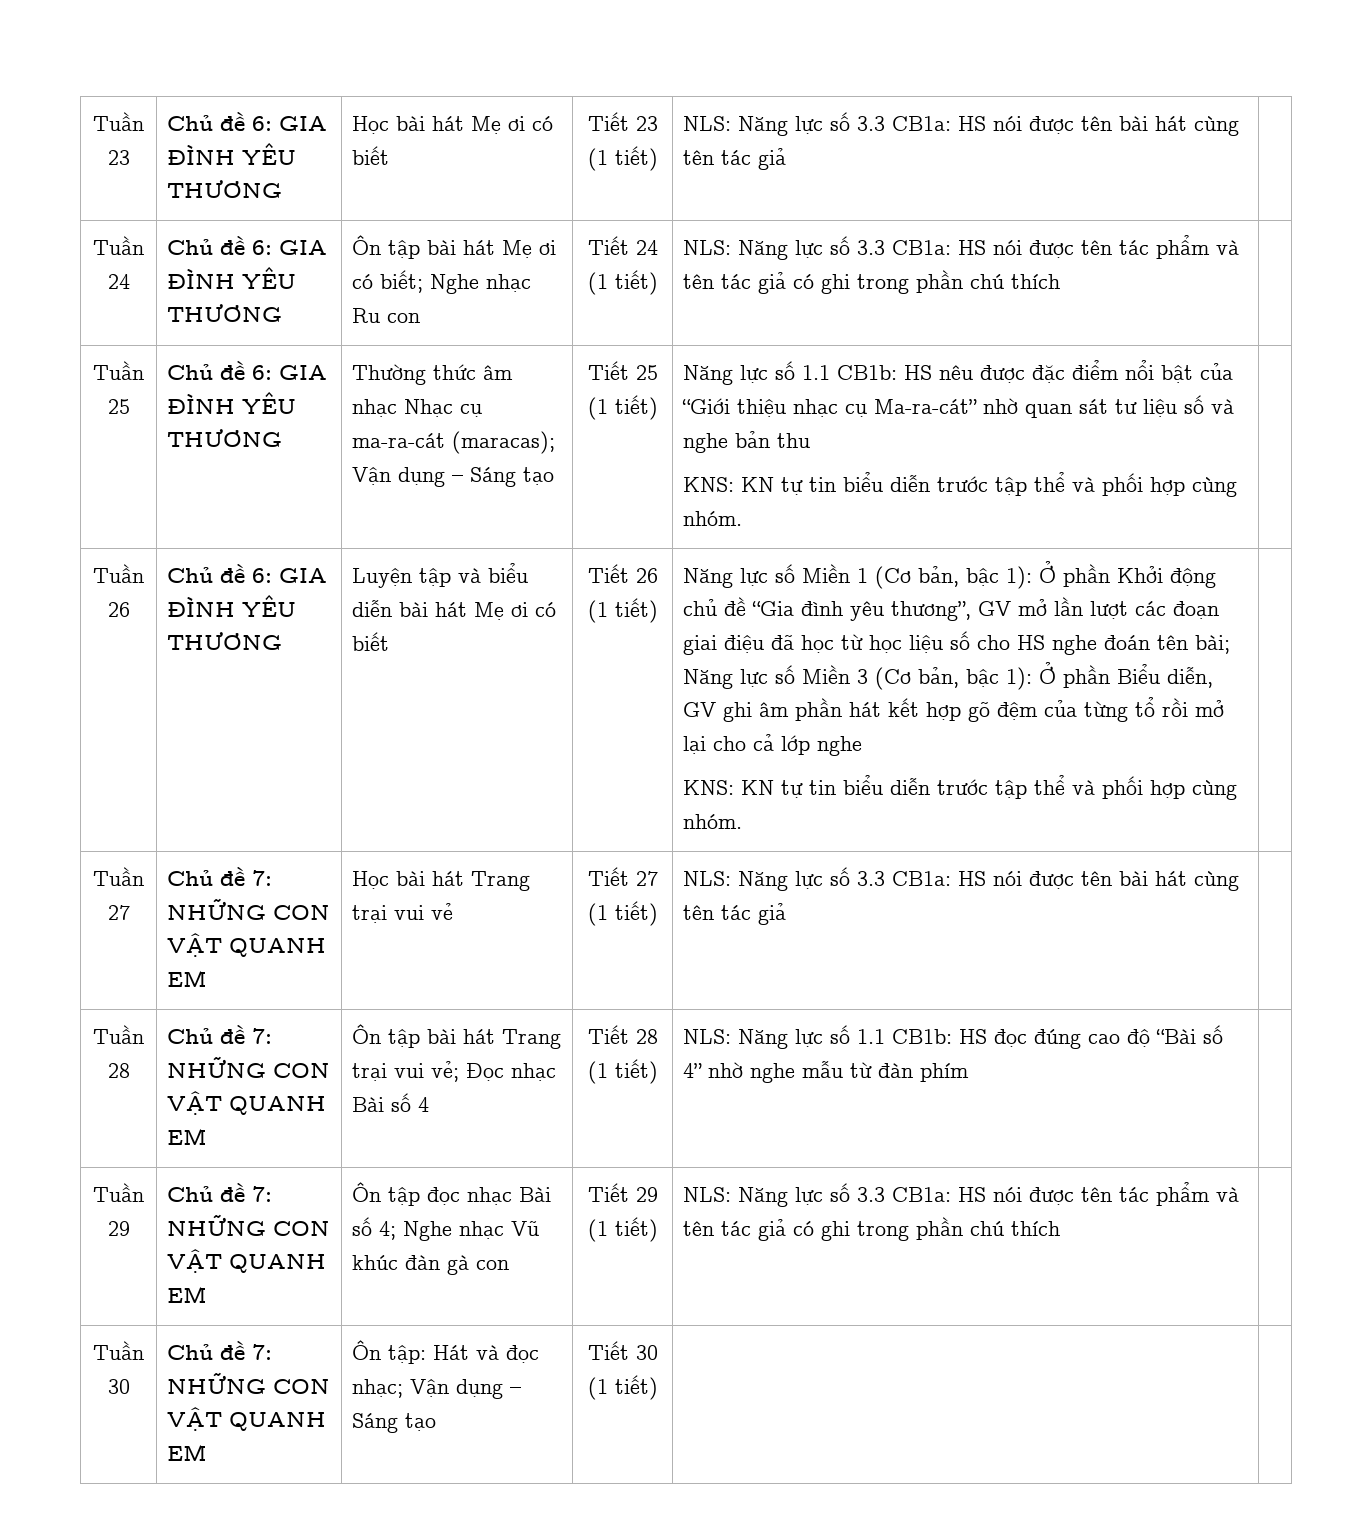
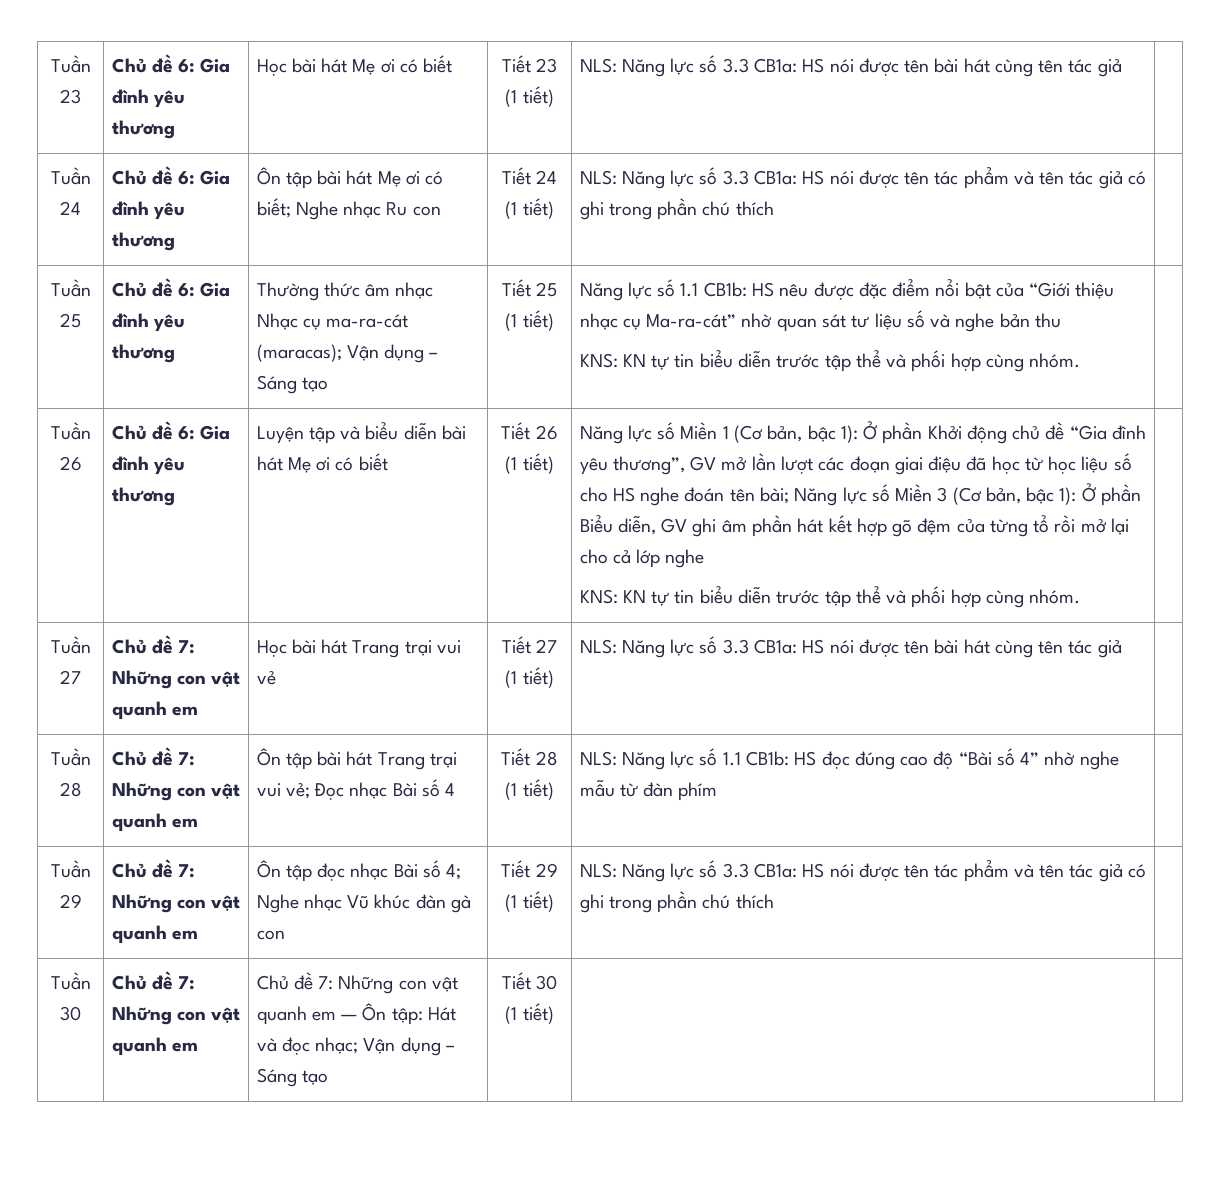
- Tuần 23 | Chủ đề 6: GIA ĐÌNH YÊU THƯƠNG | Học bài hát Mẹ ơi có biết | Tiết 23 (1 tiết) | NLS: Năng lực số 3.3 CB1a: HS nói được tên bài hát cùng tên tác giả |
+ Tuần 23 | Chủ đề 6: Gia đình yêu thương | Học bài hát Mẹ ơi có biết | Tiết 23 (1 tiết) | NLS: Năng lực số 3.3 CB1a: HS nói được tên bài hát cùng tên tác giả |
- Tuần 24 | Chủ đề 6: GIA ĐÌNH YÊU THƯƠNG
+ Tuần 24 | Chủ đề 6: Gia đình yêu thương
- Tuần 25 | Chủ đề 6: GIA ĐÌNH YÊU THƯƠNG
+ Tuần 25 | Chủ đề 6: Gia đình yêu thương
- Tuần 26 | Chủ đề 6: GIA ĐÌNH YÊU THƯƠNG
+ Tuần 26 | Chủ đề 6: Gia đình yêu thương
- Tuần 27 | Chủ đề 7: NHỮNG CON VẬT QUANH EM | Học bài hát Trang trại vui vẻ | Tiết 27 (1 tiết) | NLS: Năng lực số 3.3 CB1a: HS nói được tên bài hát cùng tên tác giả |
+ Tuần 27 | Chủ đề 7: Những con vật quanh em | Học bài hát Trang trại vui vẻ | Tiết 27 (1 tiết) | NLS: Năng lực số 3.3 CB1a: HS nói được tên bài hát cùng tên tác giả |
- Tuần 28 | Chủ đề 7: NHỮNG CON VẬT QUANH EM
+ Tuần 28 | Chủ đề 7: Những con vật quanh em
- Tuần 29 | Chủ đề 7: NHỮNG CON VẬT QUANH EM
+ Tuần 29 | Chủ đề 7: Những con vật quanh em
- Tuần 30 | Chủ đề 7: NHỮNG CON VẬT QUANH EM | Ôn tập: Hát và đọc nhạc; Vận dụng – Sáng tạo | Tiết 30 (1 tiết) | |
+ Tuần 30 | Chủ đề 7: Những con vật quanh em | Chủ đề 7: Những con vật quanh em — Ôn tập: Hát và đọc nhạc; Vận dụng – Sáng tạo | Tiết 30 (1 tiết) | |

